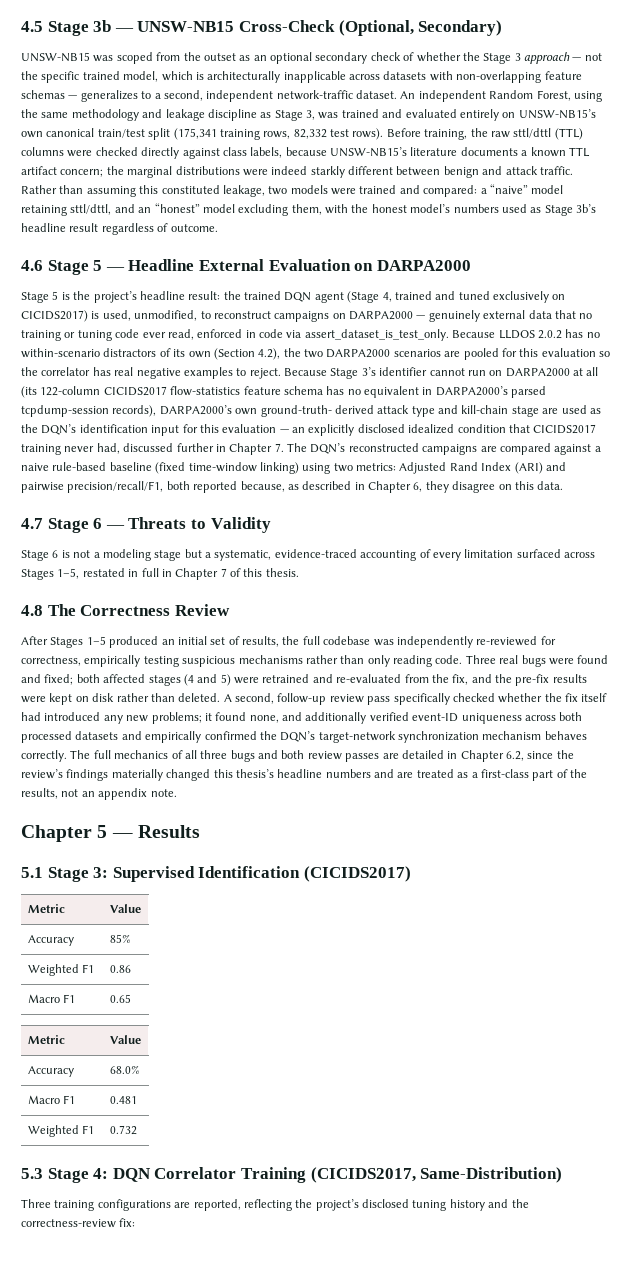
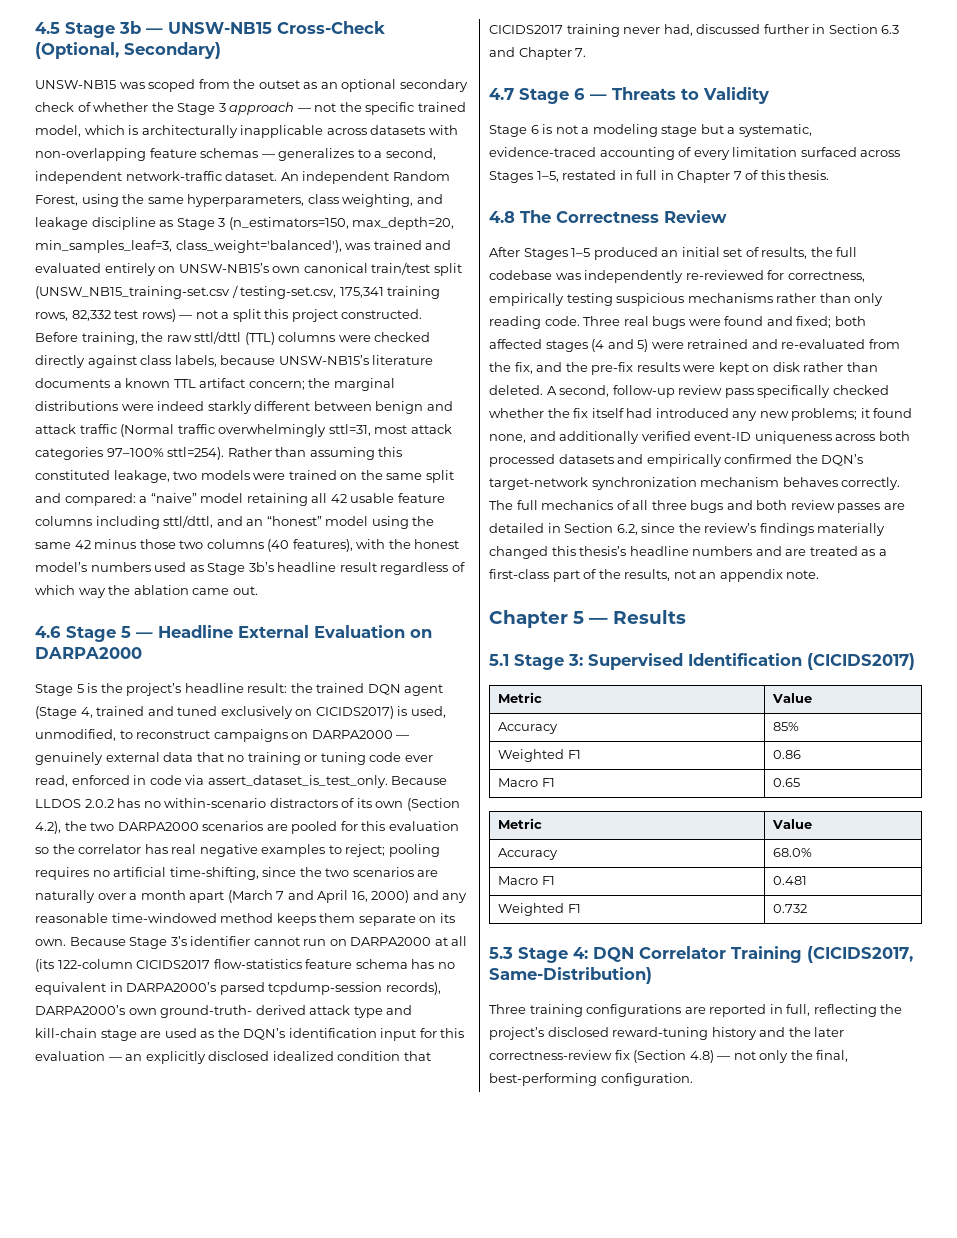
- An independent Random Forest, using the same methodology and leakage discipline as Stage 3, was trained and evaluated entirely on UNSW-NB15’s own canonical train/test split (175,341 training rows, 82,332 test rows).
+ An independent Random Forest, using the same hyperparameters, class weighting, and leakage discipline as Stage 3 (n_estimators=150, max_depth=20, min_samples_leaf=3, class_weight='balanced'), was trained and evaluated entirely on UNSW-NB15’s own canonical train/test split (UNSW_NB15_training-set.csv / testing-set.csv, 175,341 training rows, 82,332 test rows) — not a split this project constructed.
- Before training, the raw sttl/dttl (TTL) columns were checked directly against class labels, because UNSW-NB15’s literature documents a known TTL artifact concern; the marginal distributions were indeed starkly different between benign and attack traffic.
+ Before training, the raw sttl/dttl (TTL) columns were checked directly against class labels, because UNSW-NB15’s literature documents a known TTL artifact concern; the marginal distributions were indeed starkly different between benign and attack traffic (Normal traffic overwhelmingly sttl=31, most attack categories 97–100% sttl=254).
- Rather than assuming this constituted leakage, two models were trained and compared: a “naive” model retaining sttl/dttl, and an “honest” model excluding them, with the honest model’s numbers used as Stage 3b’s headline result regardless of outcome.
+ Rather than assuming this constituted leakage, two models were trained on the same split and compared: a “naive” model retaining all 42 usable feature columns including sttl/dttl, and an “honest” model using the same 42 minus those two columns (40 features), with the honest model’s numbers used as Stage 3b’s headline result regardless of which way the ablation came out.
- Because LLDOS 2.0.2 has no within-scenario distractors of its own (Section 4.2), the two DARPA2000 scenarios are pooled for this evaluation so the correlator has real negative examples to reject.
+ Because LLDOS 2.0.2 has no within-scenario distractors of its own (Section 4.2), the two DARPA2000 scenarios are pooled for this evaluation so the correlator has real negative examples to reject; pooling requires no artificial time-shifting, since the two scenarios are naturally over a month apart (March 7 and April 16, 2000) and any reasonable time-windowed method keeps them separate on its own.
- Because Stage 3’s identifier cannot run on DARPA2000 at all (its 122-column CICIDS2017 flow-statistics feature schema has no equivalent in DARPA2000’s parsed tcpdump-session records), DARPA2000’s own ground-truth- derived attack type and kill-chain stage are used as the DQN’s identification input for this evaluation — an explicitly disclosed idealized condition that CICIDS2017 training never had, discussed further in Chapter 7. The DQN’s reconstructed campaigns are compared against a naive rule-based baseline (fixed time-window linking) using two metrics: Adjusted Rand Index (ARI) and pairwise precision/recall/F1, both reported because, as described in Chapter 6, they disagree on this data.
+ Because Stage 3’s identifier cannot run on DARPA2000 at all (its 122-column CICIDS2017 flow-statistics feature schema has no equivalent in DARPA2000’s parsed tcpdump-session records), DARPA2000’s own ground-truth- derived attack type and kill-chain stage are used as the DQN’s identification input for this evaluation — an explicitly disclosed idealized condition that CICIDS2017 training never had, discussed further in Section 6.3 and Chapter 7.
- The full mechanics of all three bugs and both review passes are detailed in Chapter 6.2, since the review’s findings materially changed this thesis’s headline numbers and are treated as a first-class part of the results, not an appendix note.
+ The full mechanics of all three bugs and both review passes are detailed in Section 6.2, since the review’s findings materially changed this thesis’s headline numbers and are treated as a first-class part of the results, not an appendix note.
- Three training configurations are reported, reflecting the project’s disclosed tuning history and the correctness-review fix:
+ Three training configurations are reported in full, reflecting the project’s disclosed reward-tuning history and the later correctness-review fix (Section 4.8) — not only the final, best-performing configuration.

